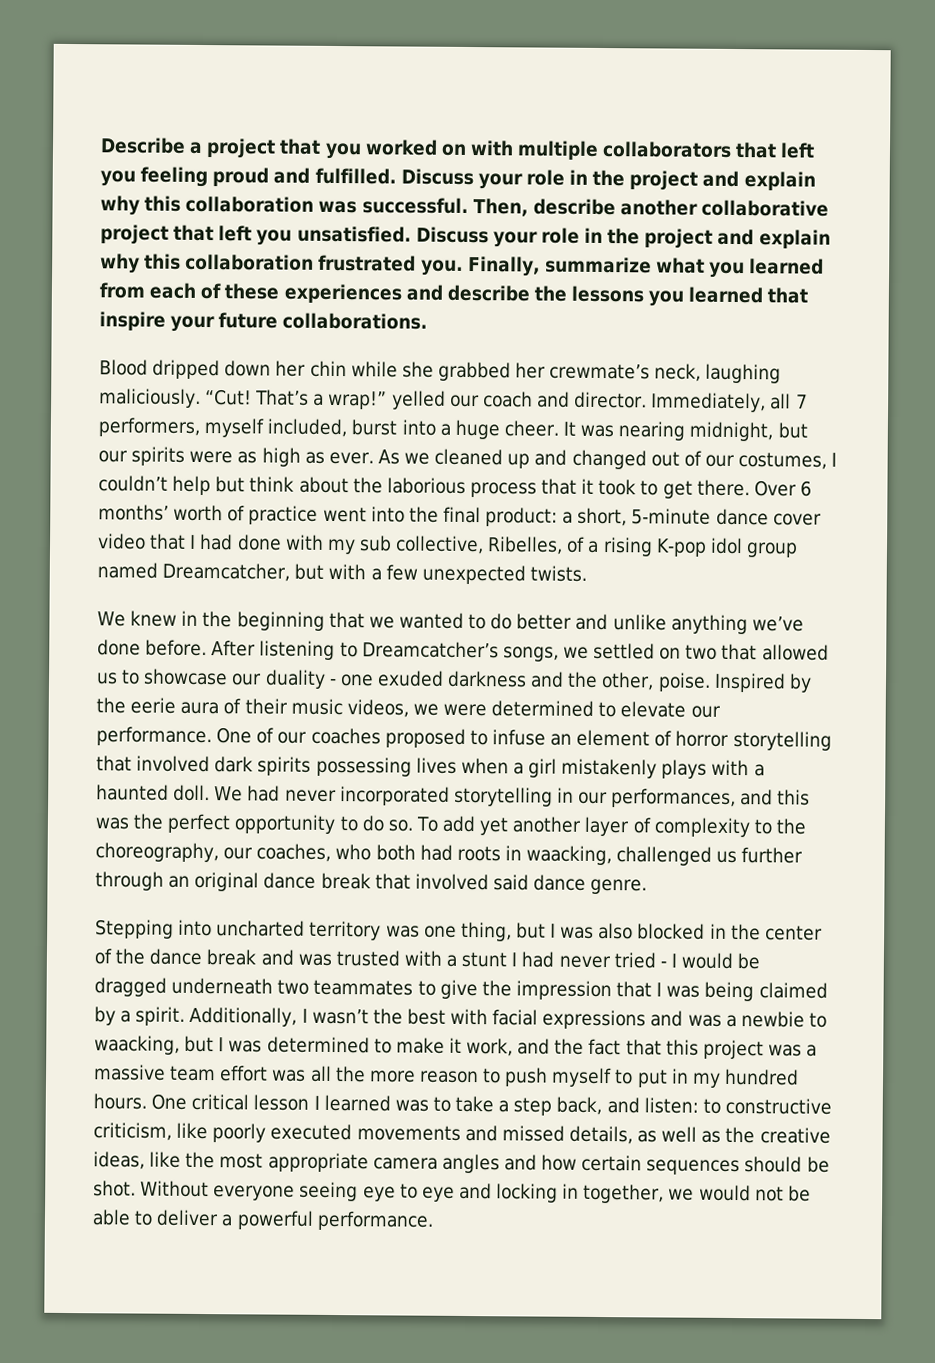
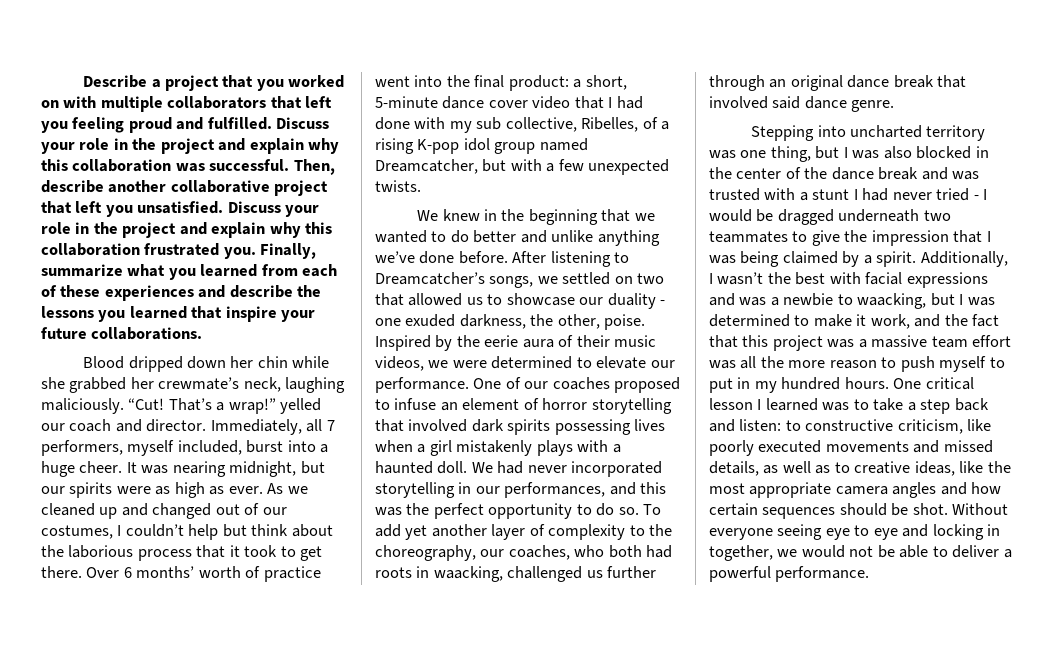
- After listening to Dreamcatcher’s songs, we settled on two that allowed us to showcase our duality - one exuded darkness and the other, poise.
+ After listening to Dreamcatcher’s songs, we settled on two that allowed us to showcase our duality - one exuded darkness, the other, poise.
- One critical lesson I learned was to take a step back, and listen: to constructive criticism, like poorly executed movements and missed details, as well as the creative ideas, like the most appropriate camera angles and how certain sequences should be shot.
+ One critical lesson I learned was to take a step back and listen: to constructive criticism, like poorly executed movements and missed details, as well as to creative ideas, like the most appropriate camera angles and how certain sequences should be shot.

